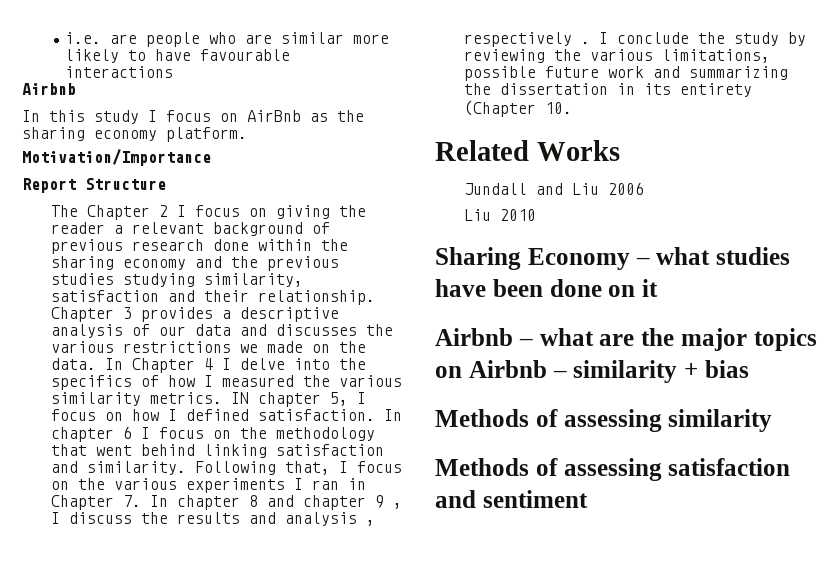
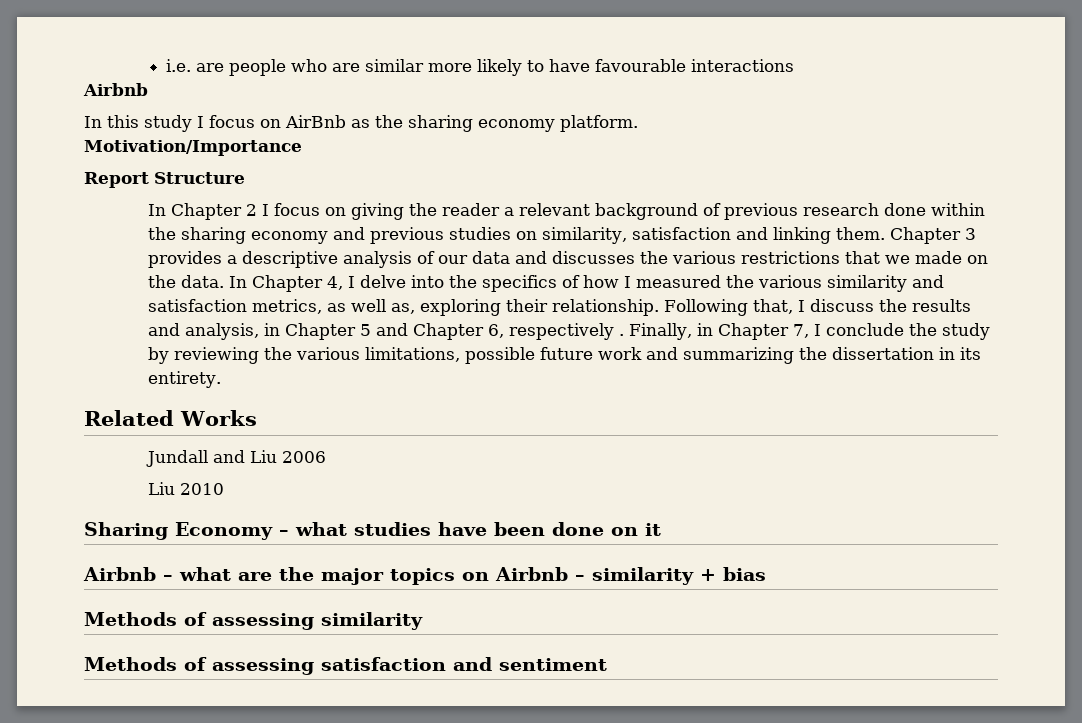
- The Chapter 2 I focus on giving the reader a relevant background of previous research done within the sharing economy and the previous studies studying similarity, satisfaction and their relationship.
+ In Chapter 2 I focus on giving the reader a relevant background of previous research done within the sharing economy and previous studies on similarity, satisfaction and linking them.
- Chapter 3 provides a descriptive analysis of our data and discusses the various restrictions we made on the data.
+ Chapter 3 provides a descriptive analysis of our data and discusses the various restrictions that we made on the data.
- In Chapter 4 I delve into the specifics of how I measured the various similarity metrics. IN chapter 5, I focus on how I defined satisfaction. In chapter 6 I focus on the methodology that went behind linking satisfaction and similarity. Following that, I focus on the various experiments I ran in Chapter 7. In chapter 8 and chapter 9 , I discuss the results and analysis , respectively . I conclude the study by reviewing the various limitations, possible future work and summarizing the dissertation in its entirety (Chapter 10.
+ In Chapter 4, I delve into the specifics of how I measured the various similarity and satisfaction metrics, as well as, exploring their relationship. Following that, I discuss the results and analysis, in Chapter 5 and Chapter 6, respectively . Finally, in Chapter 7, I conclude the study by reviewing the various limitations, possible future work and summarizing the dissertation in its entirety.

